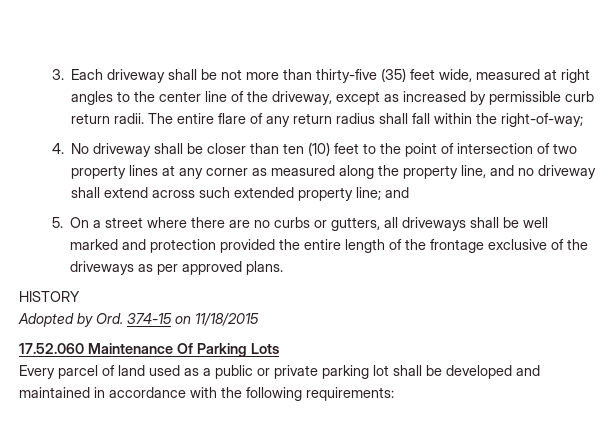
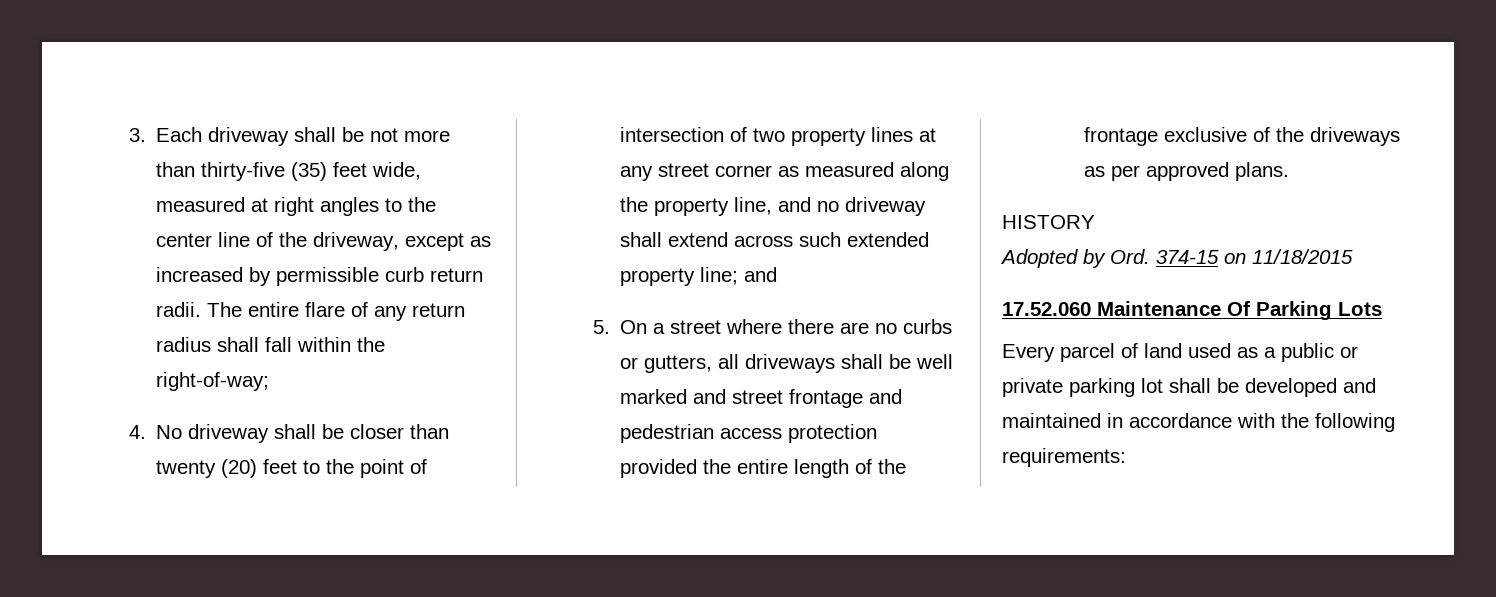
- 4. No driveway shall be closer than ten (10) feet to the point of intersection of two property lines at any corner as measured along the property line, and no driveway shall extend across such extended property line; and
+ 4. No driveway shall be closer than twenty (20) feet to the point of intersection of two property lines at any street corner as measured along the property line, and no driveway shall extend across such extended property line; and
- 5. On a street where there are no curbs or gutters, all driveways shall be well marked and protection provided the entire length of the frontage exclusive of the driveways as per approved plans.
+ 5. On a street where there are no curbs or gutters, all driveways shall be well marked and street frontage and pedestrian access protection provided the entire length of the frontage exclusive of the driveways as per approved plans.

